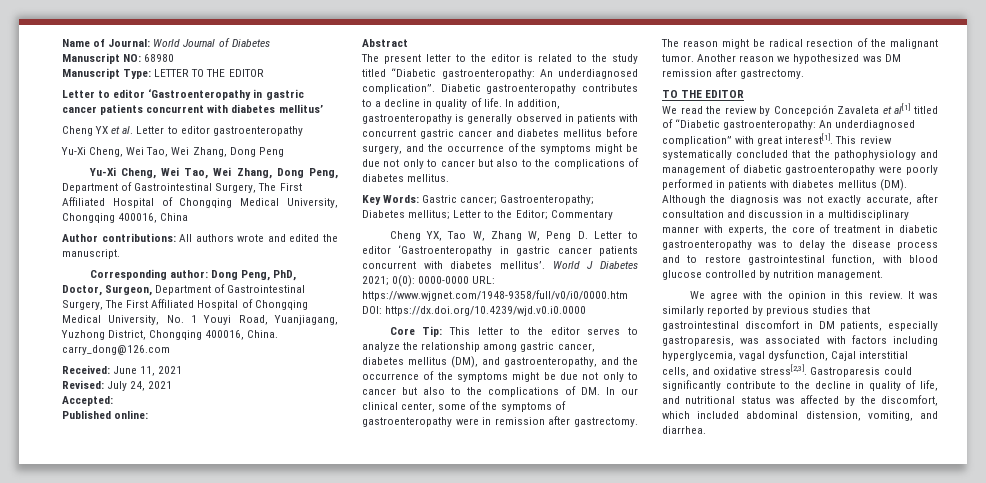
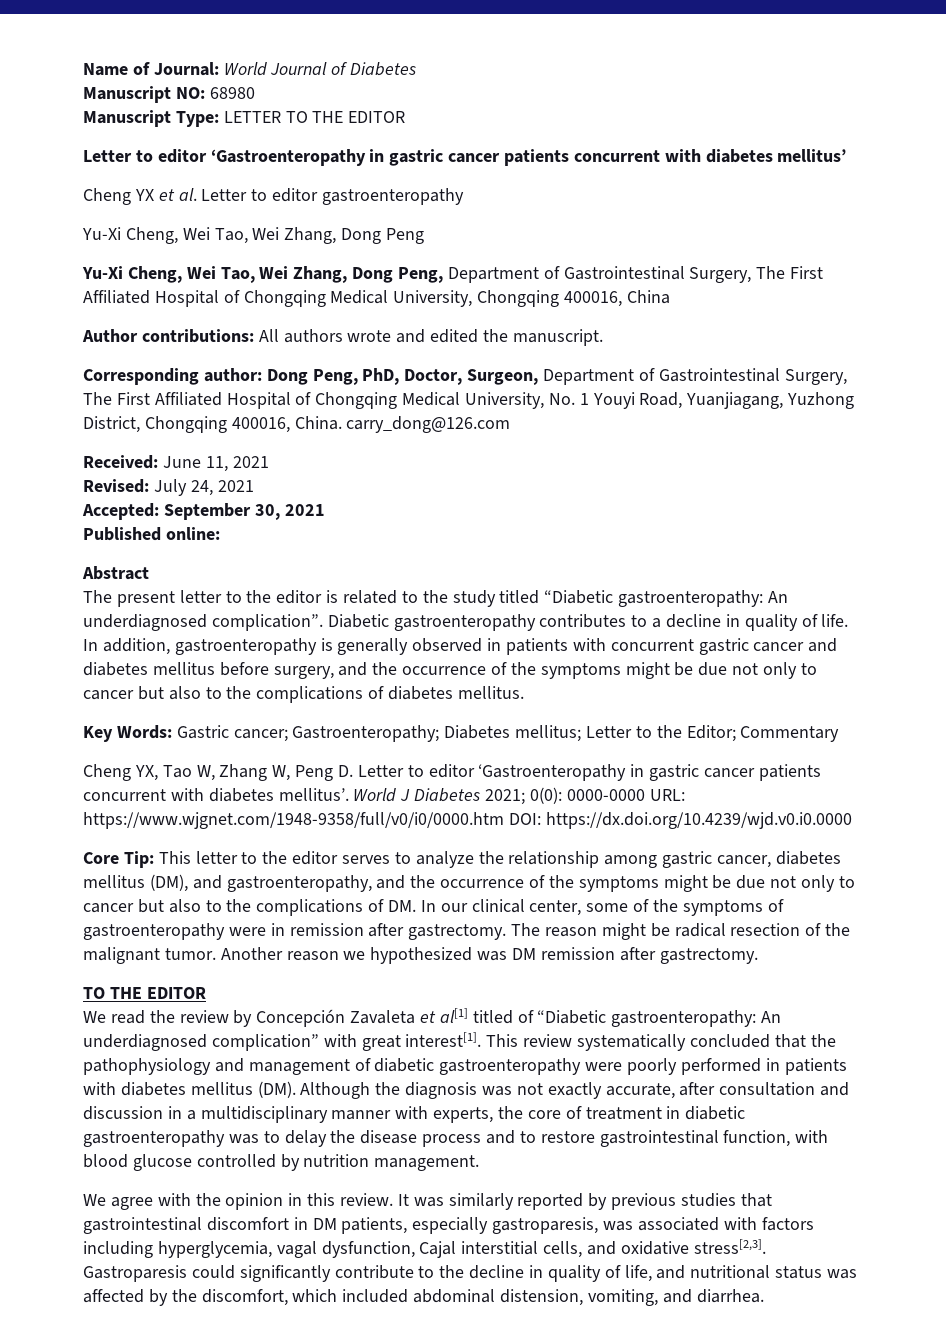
- Accepted:
+ Accepted: September 30, 2021

